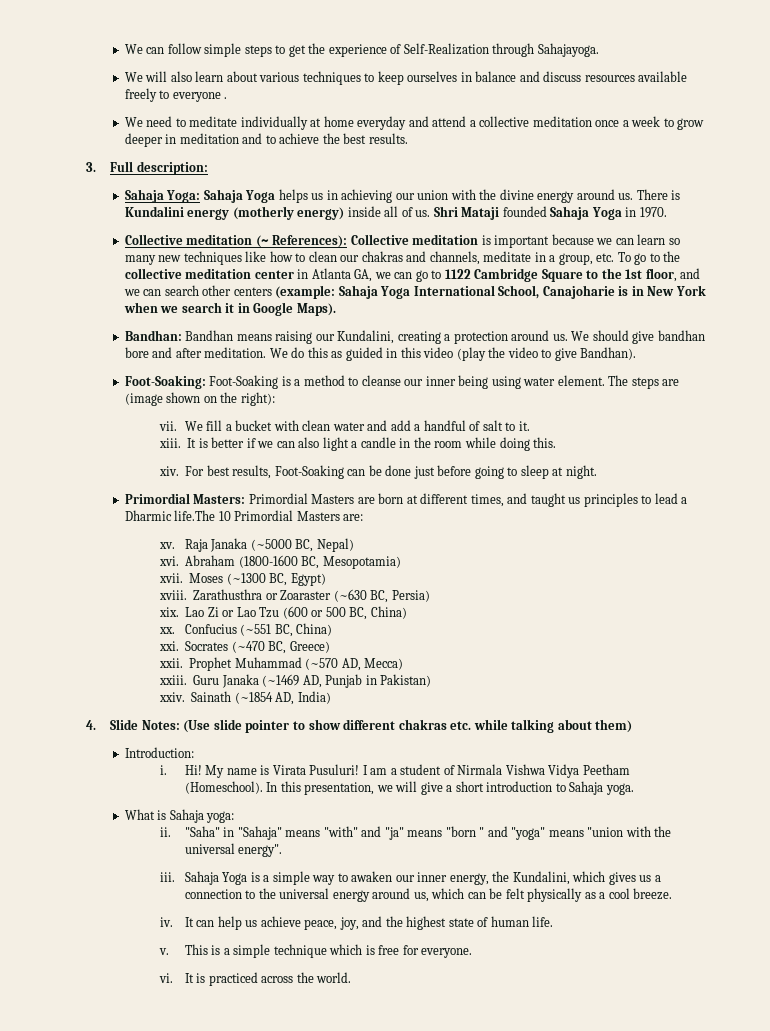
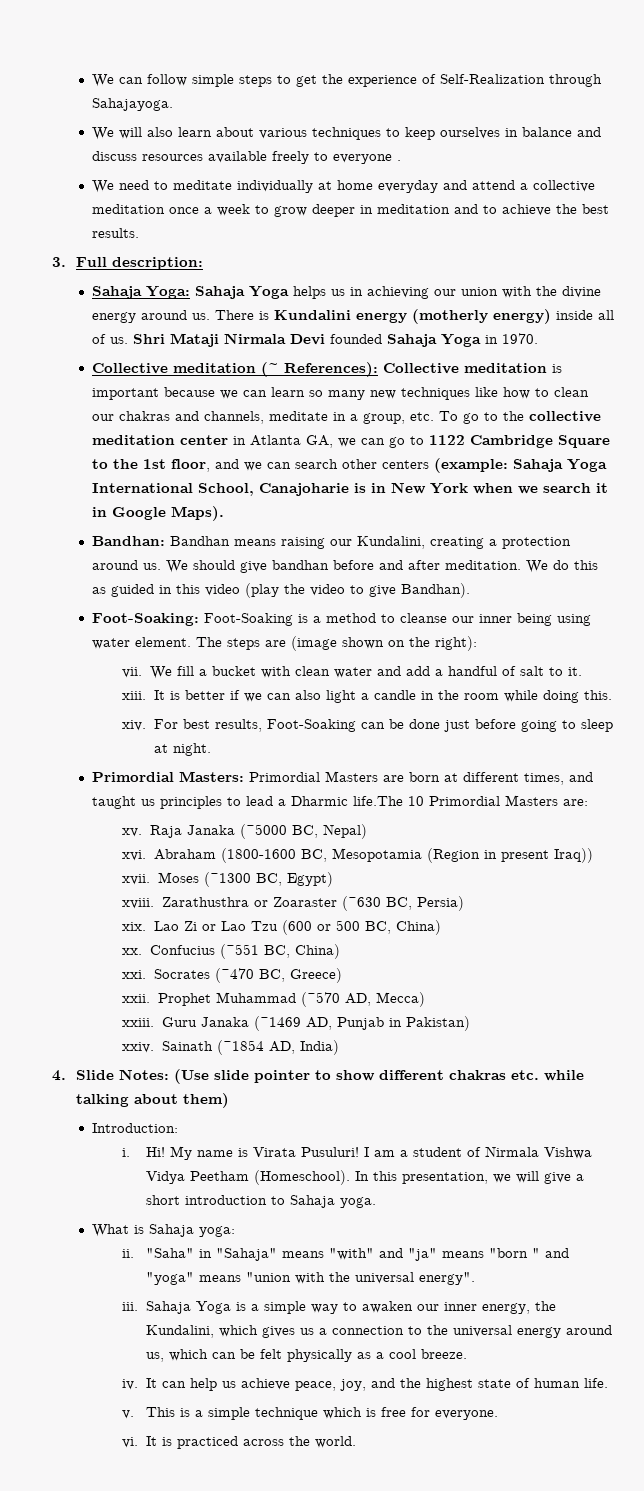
- Shri Mataji founded Sahaja Yoga in 1970.
+ Shri Mataji Nirmala Devi founded Sahaja Yoga in 1970.
- We should give bandhan bore and after meditation.
+ We should give bandhan before and after meditation.
- Abraham (1800-1600 BC, Mesopotamia)
+ Abraham (1800-1600 BC, Mesopotamia (Region in present Iraq))

